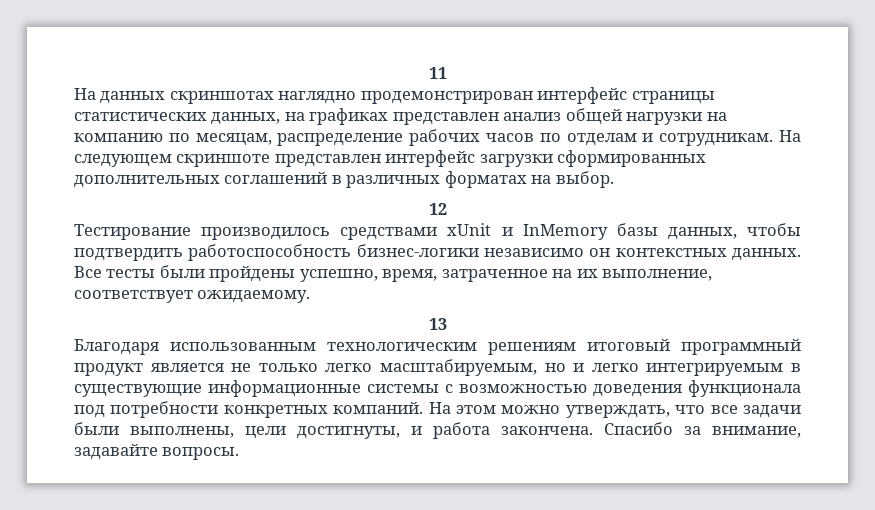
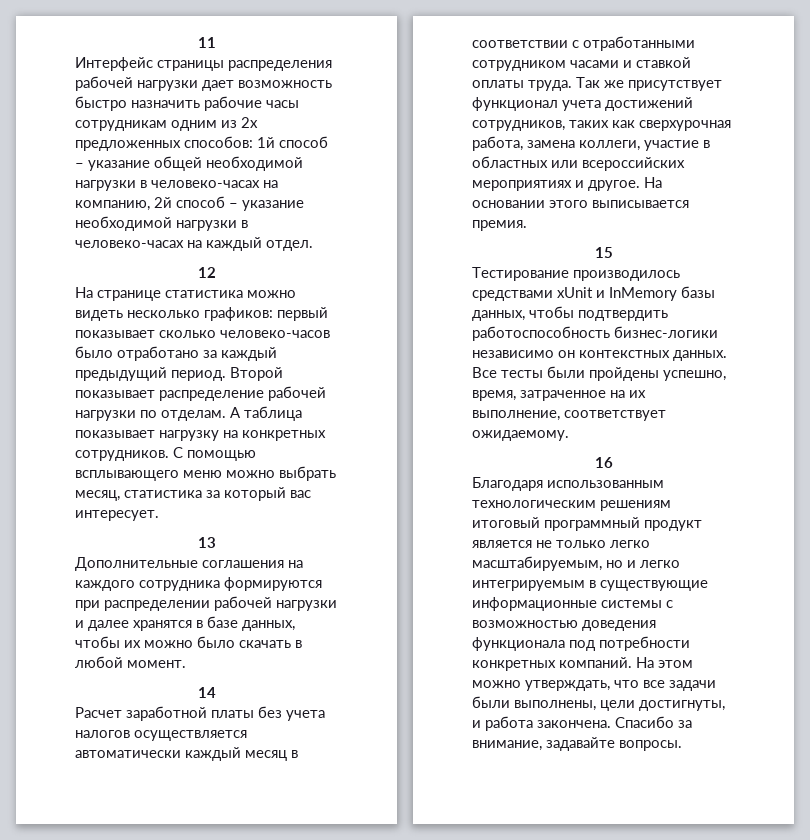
- На данных скриншотах наглядно продемонстрирован интерфейс страницы статистических данных, на графиках представлен анализ общей нагрузки на компанию по месяцам, распределение рабочих часов по отделам и сотрудникам. На следующем скриншоте представлен интерфейс загрузки сформированных дополнительных соглашений в различных форматах на выбор.
+ Интерфейс страницы распределения рабочей нагрузки дает возможность быстро назначить рабочие часы сотрудникам одним из 2х предложенных способов: 1й способ – указание общей необходимой нагрузки в человеко-часах на компанию, 2й способ – указание необходимой нагрузки в человеко-часах на каждый отдел.
  12
+ На странице статистика можно видеть несколько графиков: первый показывает сколько человеко-часов было отработано за каждый предыдущий период. Второй показывает распределение рабочей нагрузки по отделам. А таблица показывает нагрузку на конкретных сотрудников. С помощью всплывающего меню можно выбрать месяц, статистика за который вас интересует.
+ 13
+ Дополнительные соглашения на каждого сотрудника формируются при распределении рабочей нагрузки и далее хранятся в базе данных, чтобы их можно было скачать в любой момент.
+ 14
+ Расчет заработной платы без учета налогов осуществляется автоматически каждый месяц в соответствии с отработанными сотрудником часами и ставкой оплаты труда. Так же присутствует функционал учета достижений сотрудников, таких как сверхурочная работа, замена коллеги, участие в областных или всероссийских мероприятиях и другое. На основании этого выписывается премия.
+ 15
- 13
+ 16

